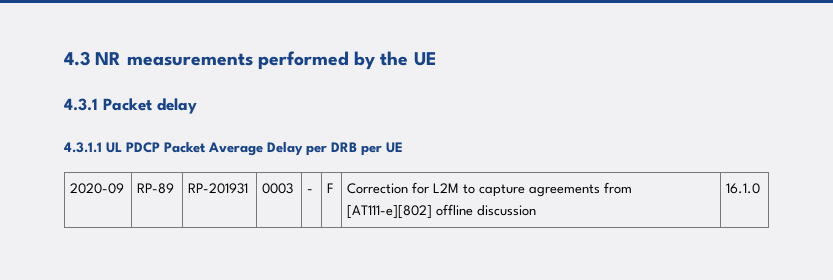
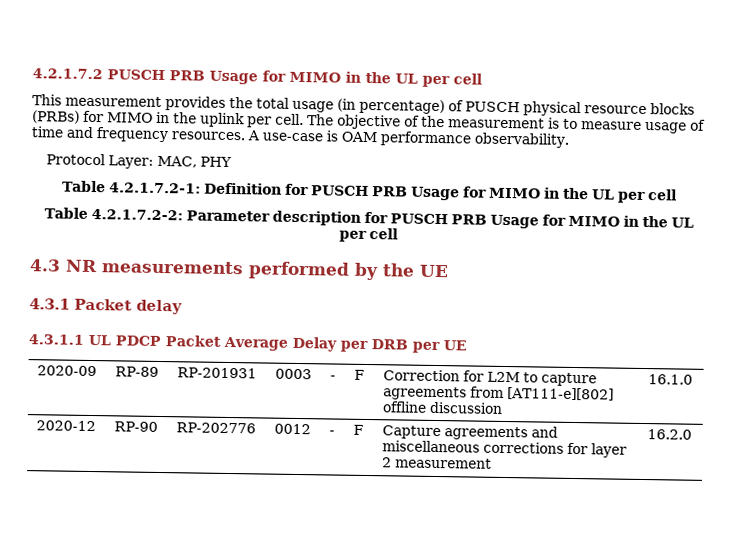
+ 4.2.1.7.2 PUSCH PRB Usage for MIMO in the UL per cell
+ This measurement provides the total usage (in percentage) of PUSCH physical resource blocks (PRBs) for MIMO in the uplink per cell. The objective of the measurement is to measure usage of time and frequency resources. A use-case is OAM performance observability.
+ Protocol Layer: MAC, PHY
+ Table 4.2.1.7.2-1: Definition for PUSCH PRB Usage for MIMO in the UL per cell
+ Table 4.2.1.7.2-2: Parameter description for PUSCH PRB Usage for MIMO in the UL per cell
+ 2020-12 | RP-90 | RP-202776 | 0012 | - | F | Capture agreements and miscellaneous corrections for layer 2 measurement | 16.2.0

